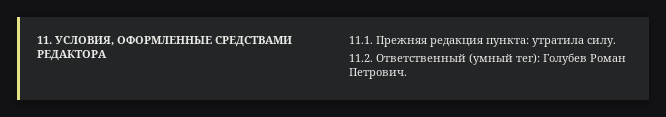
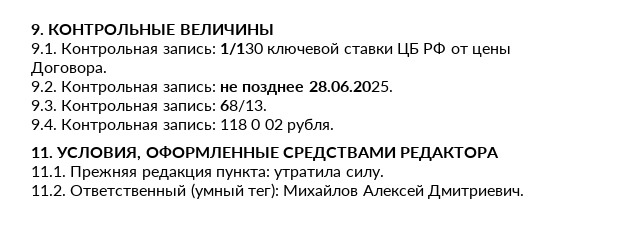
+ 9. КОНТРОЛЬНЫЕ ВЕЛИЧИНЫ
+ 9.1. Контрольная запись: 1/130 ключевой ставки ЦБ РФ от цены Договора.
+ 9.2. Контрольная запись: не позднее 28.06.2025.
+ 9.3. Контрольная запись: 68/13.
+ 9.4. Контрольная запись: 118 0 02 рубля.
- 11.2. Ответственный (умный тег): Голубев Роман Петрович.
+ 11.2. Ответственный (умный тег): Михайлов Алексей Дмитриевич.

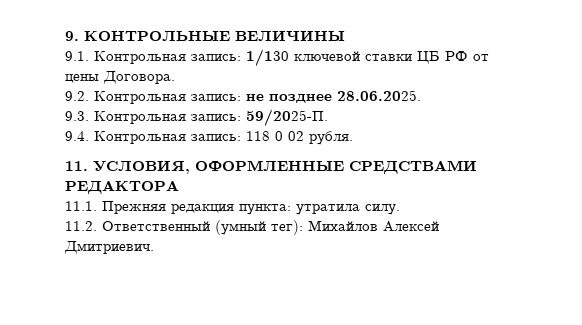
- 9.3. Контрольная запись: 68/13.
+ 9.3. Контрольная запись: 59/2025-П.

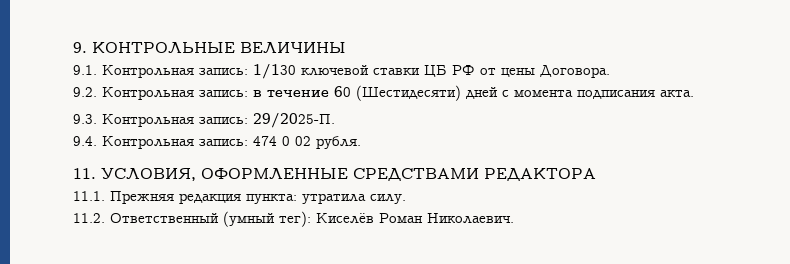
- 9.2. Контрольная запись: не позднее 28.06.2025.
+ 9.2. Контрольная запись: в течение 60 (Шестидесяти) дней с момента подписания акта.
- 9.3. Контрольная запись: 59/2025-П.
+ 9.3. Контрольная запись: 29/2025-П.
- 9.4. Контрольная запись: 118 0 02 рубля.
+ 9.4. Контрольная запись: 474 0 02 рубля.
- 11.2. Ответственный (умный тег): Михайлов Алексей Дмитриевич.
+ 11.2. Ответственный (умный тег): Киселёв Роман Николаевич.

